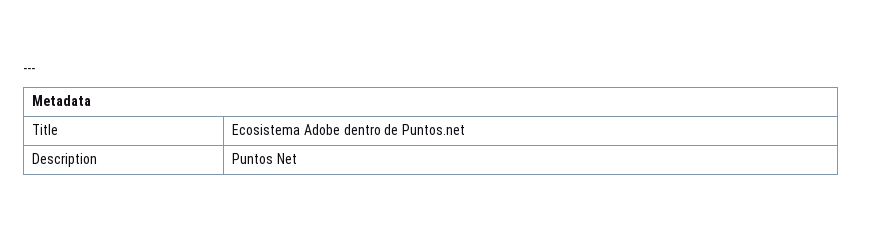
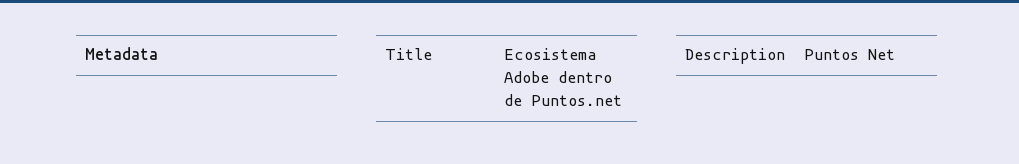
- ---

